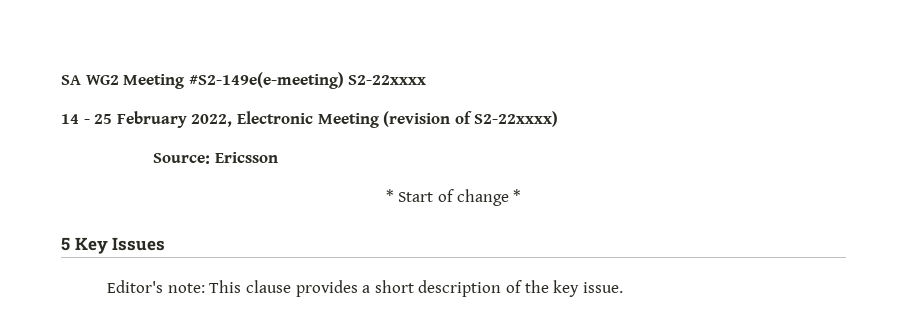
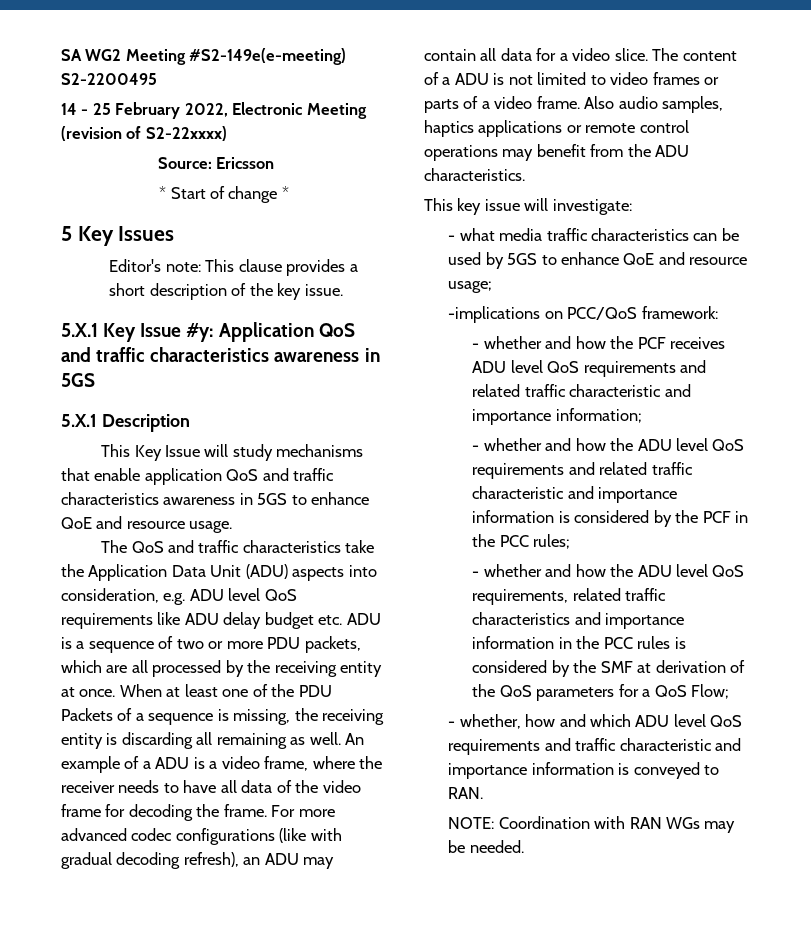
- SA WG2 Meeting #S2-149e(e-meeting) S2-22xxxx
+ SA WG2 Meeting #S2-149e(e-meeting) S2-2200495
+ 5.X.1 Key Issue #y: Application QoS and traffic characteristics awareness in 5GS
+ 5.X.1 Description
+ This Key Issue will study mechanisms that enable application QoS and traffic characteristics awareness in 5GS to enhance QoE and resource usage.
+ The QoS and traffic characteristics take the Application Data Unit (ADU) aspects into consideration, e.g. ADU level QoS requirements like ADU delay budget etc. ADU is a sequence of two or more PDU packets, which are all processed by the receiving entity at once. When at least one of the PDU Packets of a sequence is missing, the receiving entity is discarding all remaining as well. An example of a ADU is a video frame, where the receiver needs to have all data of the video frame for decoding the frame. For more advanced codec configurations (like with gradual decoding refresh), an ADU may contain all data for a video slice. The content of a ADU is not limited to video frames or parts of a video frame. Also audio samples, haptics applications or remote control operations may benefit from the ADU characteristics.
+ This key issue will investigate:
+ - what media traffic characteristics can be used by 5GS to enhance QoE and resource usage;
+ -implications on PCC/QoS framework:
+ - whether and how the PCF receives ADU level QoS requirements and related traffic characteristic and importance information;
+ - whether and how the ADU level QoS requirements and related traffic characteristic and importance information is considered by the PCF in the PCC rules;
+ - whether and how the ADU level QoS requirements, related traffic characteristics and importance information in the PCC rules is considered by the SMF at derivation of the QoS parameters for a QoS Flow;
+ - whether, how and which ADU level QoS requirements and traffic characteristic and importance information is conveyed to RAN.
+ NOTE: Coordination with RAN WGs may be needed.

